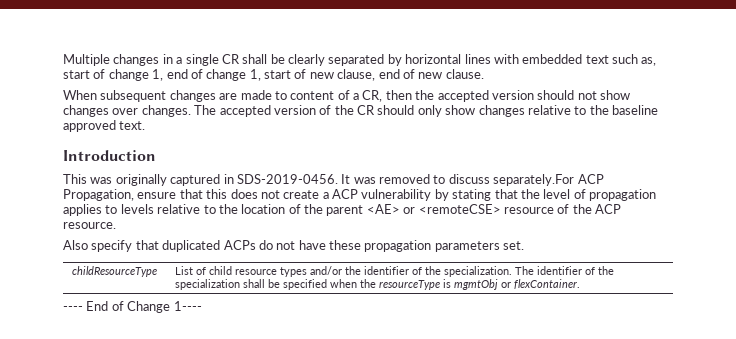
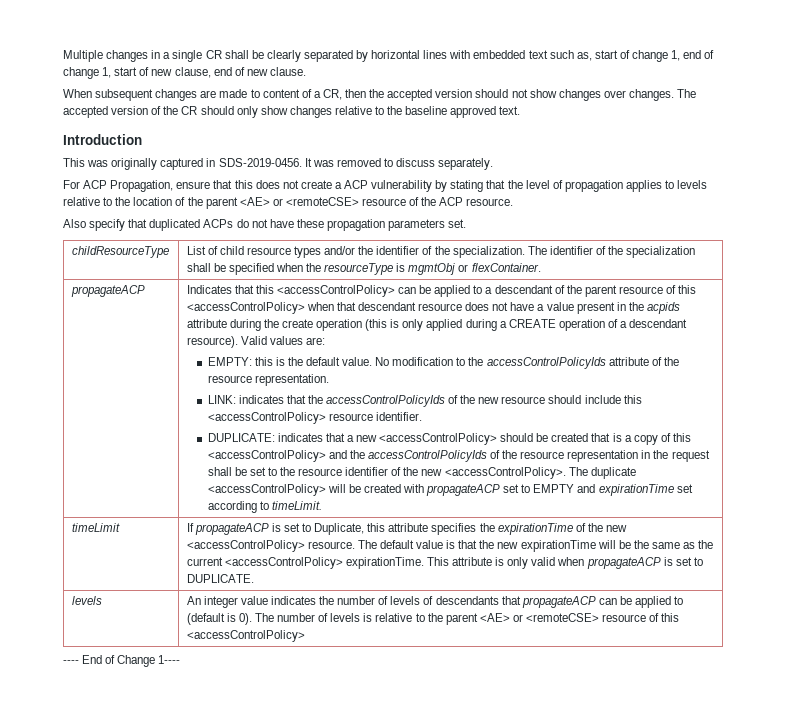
- It was removed to discuss separately.For ACP Propagation, ensure that this does not create a ACP vulnerability by stating that the level of propagation applies to levels relative to the location of the parent <AE> or <remoteCSE> resource of the ACP resource.
+ It was removed to discuss separately.
+ For ACP Propagation, ensure that this does not create a ACP vulnerability by stating that the level of propagation applies to levels relative to the location of the parent <AE> or <remoteCSE> resource of the ACP resource.
+ propagateACP | Indicates that this <accessControlPolicy> can be applied to a descendant of the parent resource of this <accessControlPolicy> when that descendant resource does not have a value present in the acpids attribute during the create operation (this is only applied during a CREATE operation of a descendant resource). Valid values are:
+ EMPTY: this is the default value. No modification to the accessControlPolicyIds attribute of the resource representation.
+ LINK: indicates that the accessControlPolicyIds of the new resource should include this <accessControlPolicy> resource identifier.
+ DUPLICATE: indicates that a new <accessControlPolicy> should be created that is a copy of this <accessControlPolicy> and the accessControlPolicyIds of the resource representation in the request shall be set to the resource identifier of the new <accessControlPolicy>. The duplicate <accessControlPolicy> will be created with propagateACP set to EMPTY and expirationTime set according to timeLimit.
+ timeLimit | If propagateACP is set to Duplicate, this attribute specifies the expirationTime of the new <accessControlPolicy> resource. The default value is that the new expirationTime will be the same as the current <accessControlPolicy> expirationTime. This attribute is only valid when propagateACP is set to DUPLICATE.
+ levels | An integer value indicates the number of levels of descendants that propagateACP can be applied to (default is 0). The number of levels is relative to the parent <AE> or <remoteCSE> resource of this <accessControlPolicy>

